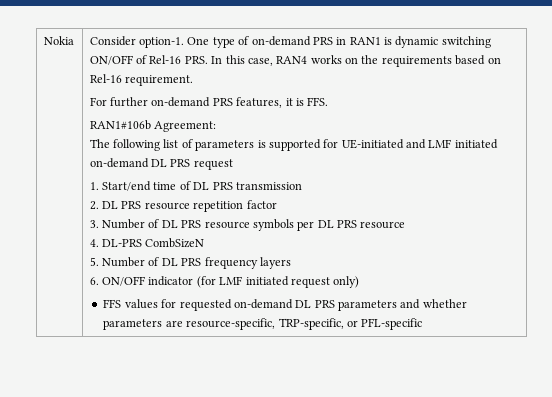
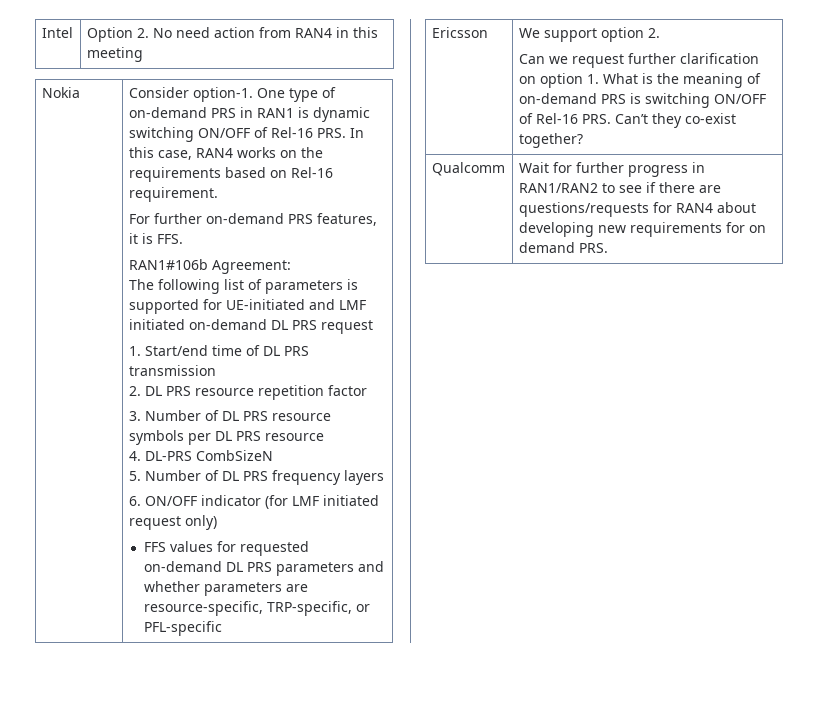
+ Intel | Option 2. No need action from RAN4 in this meeting
+ Ericsson | We support option 2.
+ Can we request further clarification on option 1. What is the meaning of on-demand PRS is switching ON/OFF of Rel-16 PRS. Can’t they co-exist together?
+ Qualcomm | Wait for further progress in RAN1/RAN2 to see if there are questions/requests for RAN4 about developing new requirements for on demand PRS.

